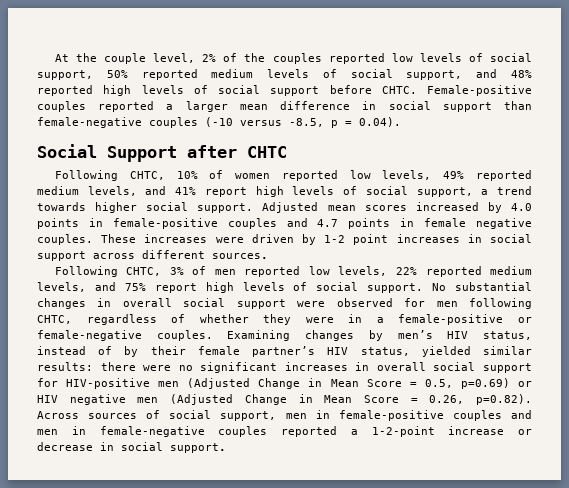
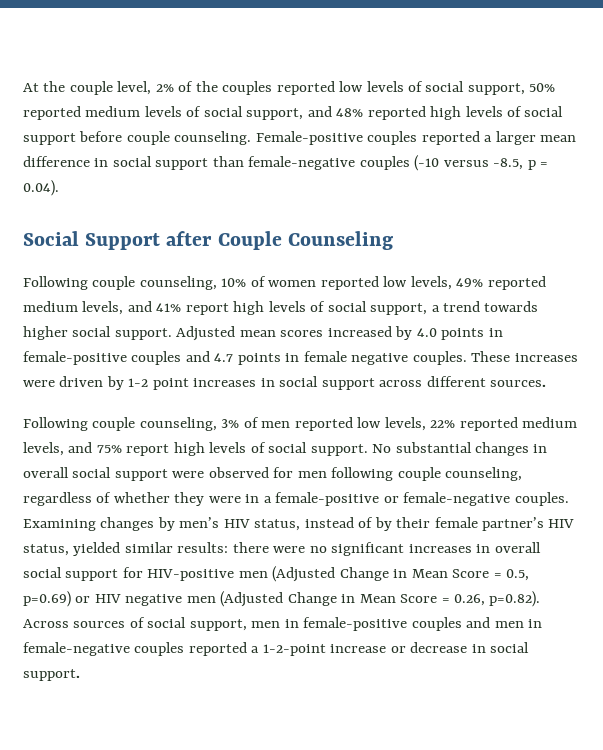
- At the couple level, 2% of the couples reported low levels of social support, 50% reported medium levels of social support, and 48% reported high levels of social support before CHTC.
+ At the couple level, 2% of the couples reported low levels of social support, 50% reported medium levels of social support, and 48% reported high levels of social support before couple counseling.
- Social Support after CHTC
- Following CHTC, 10% of women reported low levels, 49% reported medium levels, and 41% report high levels of social support, a trend towards higher social support.
+ Social Support after Couple Counseling
+ Following couple counseling, 10% of women reported low levels, 49% reported medium levels, and 41% report high levels of social support, a trend towards higher social support.
- Following CHTC, 3% of men reported low levels, 22% reported medium levels, and 75% report high levels of social support.
+ Following couple counseling, 3% of men reported low levels, 22% reported medium levels, and 75% report high levels of social support.
- No substantial changes in overall social support were observed for men following CHTC, regardless of whether they were in a female-positive or female-negative couples.
+ No substantial changes in overall social support were observed for men following couple counseling, regardless of whether they were in a female-positive or female-negative couples.

